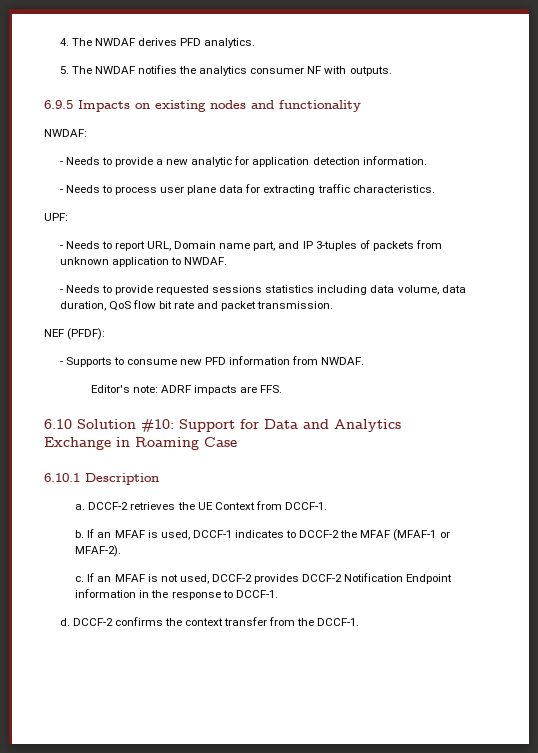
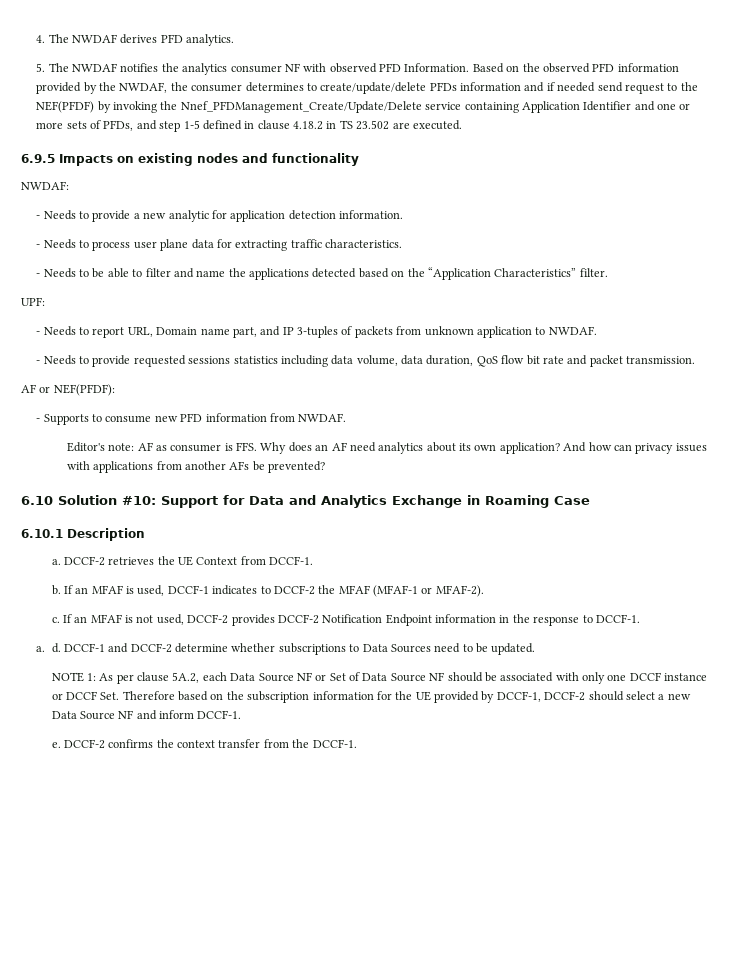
- 5. The NWDAF notifies the analytics consumer NF with outputs.
+ 5. The NWDAF notifies the analytics consumer NF with observed PFD Information. Based on the observed PFD information provided by the NWDAF, the consumer determines to create/update/delete PFDs information and if needed send request to the NEF(PFDF) by invoking the Nnef_PFDManagement_Create/Update/Delete service containing Application Identifier and one or more sets of PFDs, and step 1-5 defined in clause 4.18.2 in TS 23.502 are executed.
+ - Needs to be able to filter and name the applications detected based on the “Application Characteristics” filter.
- NEF (PFDF):
+ AF or NEF(PFDF):
- Editor's note: ADRF impacts are FFS.
+ Editor's note: AF as consumer is FFS. Why does an AF need analytics about its own application? And how can privacy issues with applications from another AFs be prevented?
- d.
+ a. d. DCCF-1 and DCCF-2 determine whether subscriptions to Data Sources need to be updated.
+ NOTE 1: As per clause 5A.2, each Data Source NF or Set of Data Source NF should be associated with only one DCCF instance or DCCF Set. Therefore based on the subscription information for the UE provided by DCCF-1, DCCF-2 should select a new Data Source NF and inform DCCF-1.
+ e.

